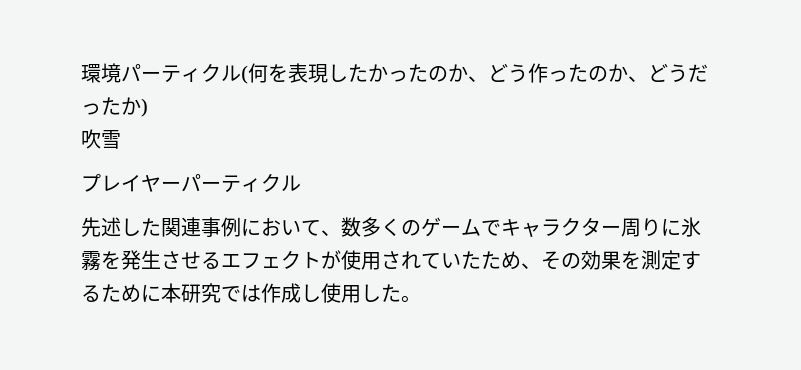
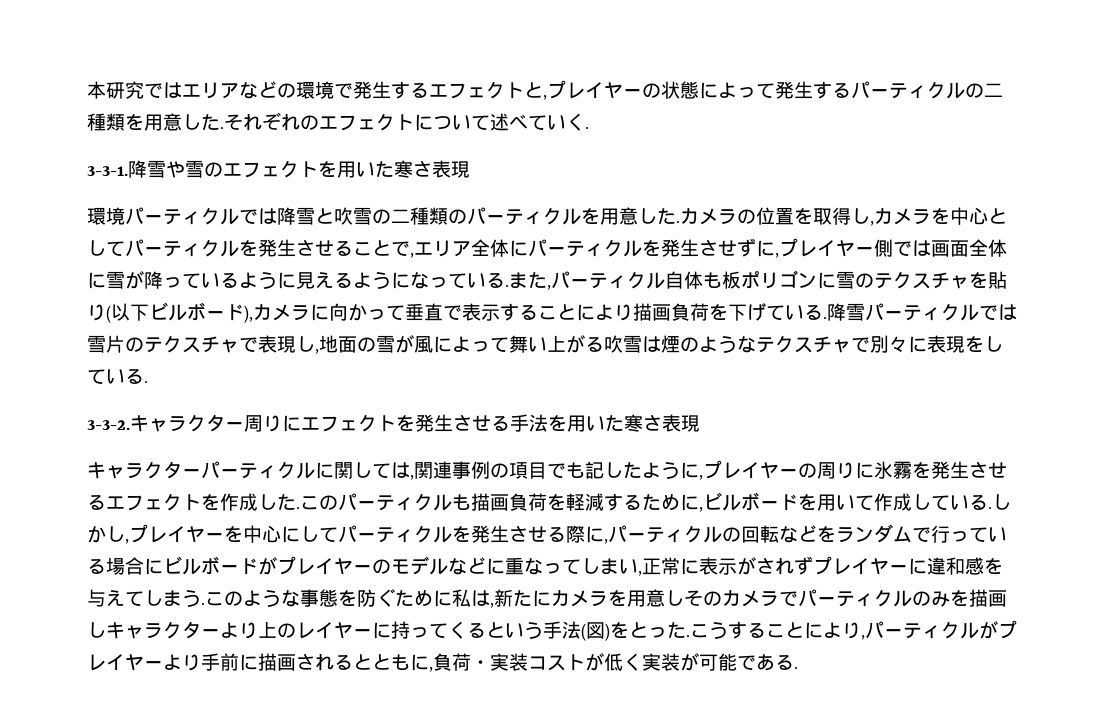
- 環境パーティクル(何を表現したかったのか、どう作ったのか、どうだったか)
- 吹雪
- プレイヤーパーティクル
- 先述した関連事例において、数多くのゲームでキャラクター周りに氷霧を発生させるエフェクトが使用されていたため、その効果を測定するために本研究では作成し使用した。
+ 本研究ではエリアなどの環境で発生するエフェクトと,プレイヤーの状態によって発生するパーティクルの二種類を用意した.それぞれのエフェクトについて述べていく.
+ 3-3-1.降雪や雪のエフェクトを用いた寒さ表現
+ 環境パーティクルでは降雪と吹雪の二種類のパーティクルを用意した.カメラの位置を取得し,カメラを中心としてパーティクルを発生させることで,エリア全体にパーティクルを発生させずに,プレイヤー側では画面全体に雪が降っているように見えるようになっている.また,パーティクル自体も板ポリゴンに雪のテクスチャを貼り(以下ビルボード),カメラに向かって垂直で表示することにより描画負荷を下げている.降雪パーティクルでは雪片のテクスチャで表現し,地面の雪が風によって舞い上がる吹雪は煙のようなテクスチャで別々に表現をしている.
+ 3-3-2.キャラクター周りにエフェクトを発生させる手法を用いた寒さ表現
+ キャラクターパーティクルに関しては,関連事例の項目でも記したように,プレイヤーの周りに氷霧を発生させるエフェクトを作成した.このパーティクルも描画負荷を軽減するために,ビルボードを用いて作成している.しかし,プレイヤーを中心にしてパーティクルを発生させる際に,パーティクルの回転などをランダムで行っている場合にビルボードがプレイヤーのモデルなどに重なってしまい,正常に表示がされずプレイヤーに違和感を与えてしまう.このような事態を防ぐために私は,新たにカメラを用意しそのカメラでパーティクルのみを描画しキャラクターより上のレイヤーに持ってくるという手法(図)をとった.こうすることにより,パーティクルがプレイヤーより手前に描画されるとともに,負荷・実装コストが低く実装が可能である.

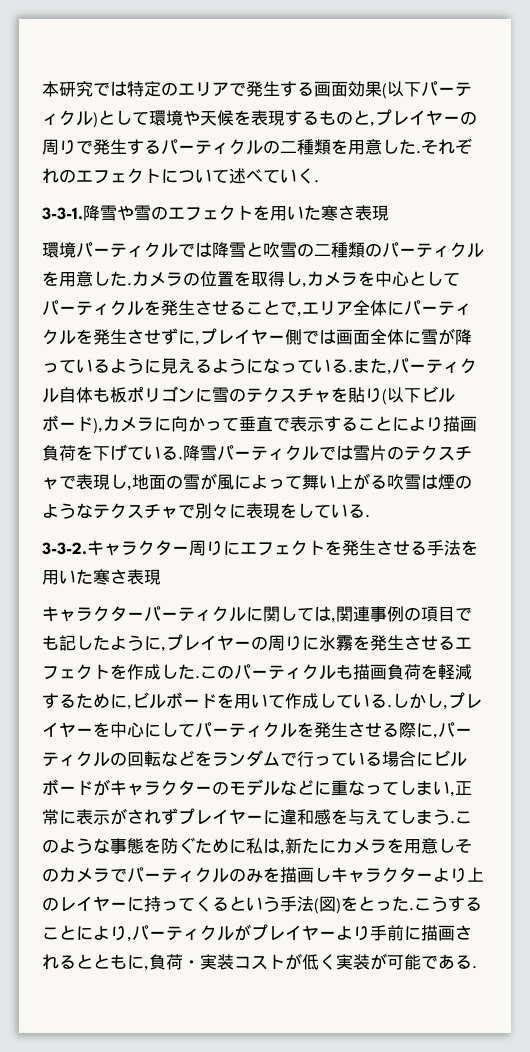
- 本研究ではエリアなどの環境で発生するエフェクトと,プレイヤーの状態によって発生するパーティクルの二種類を用意した.
+ 本研究では特定のエリアで発生する画面効果(以下パーティクル)として環境や天候を表現するものと,プレイヤーの周りで発生するパーティクルの二種類を用意した.
- しかし,プレイヤーを中心にしてパーティクルを発生させる際に,パーティクルの回転などをランダムで行っている場合にビルボードがプレイヤーのモデルなどに重なってしまい,正常に表示がされずプレイヤーに違和感を与えてしまう.
+ しかし,プレイヤーを中心にしてパーティクルを発生させる際に,パーティクルの回転などをランダムで行っている場合にビルボードがキャラクターのモデルなどに重なってしまい,正常に表示がされずプレイヤーに違和感を与えてしまう.

